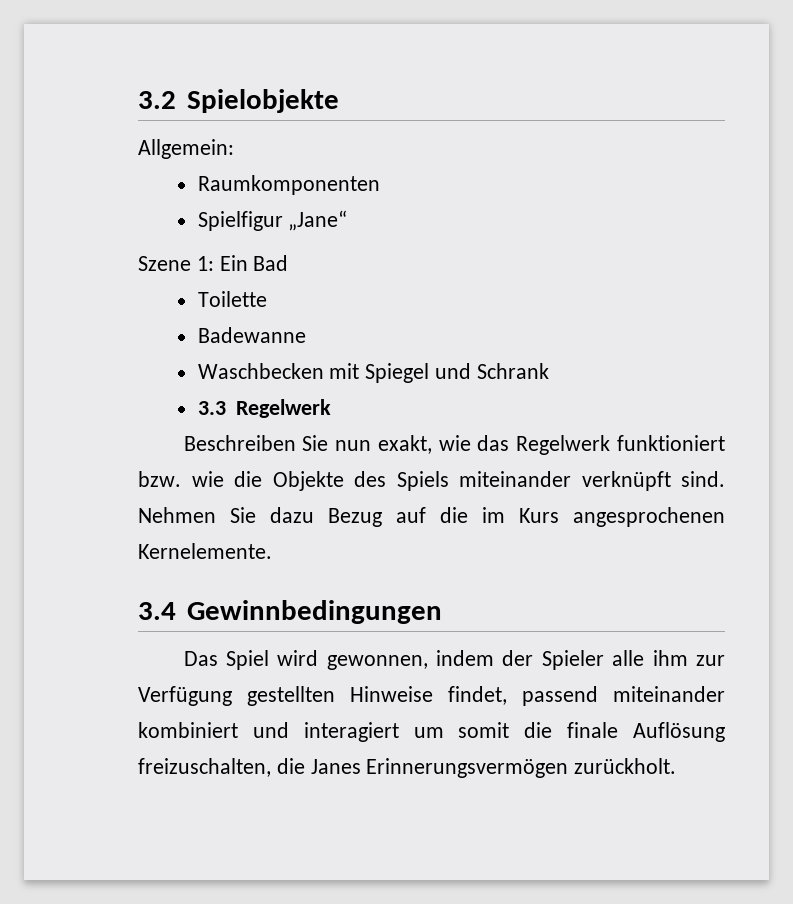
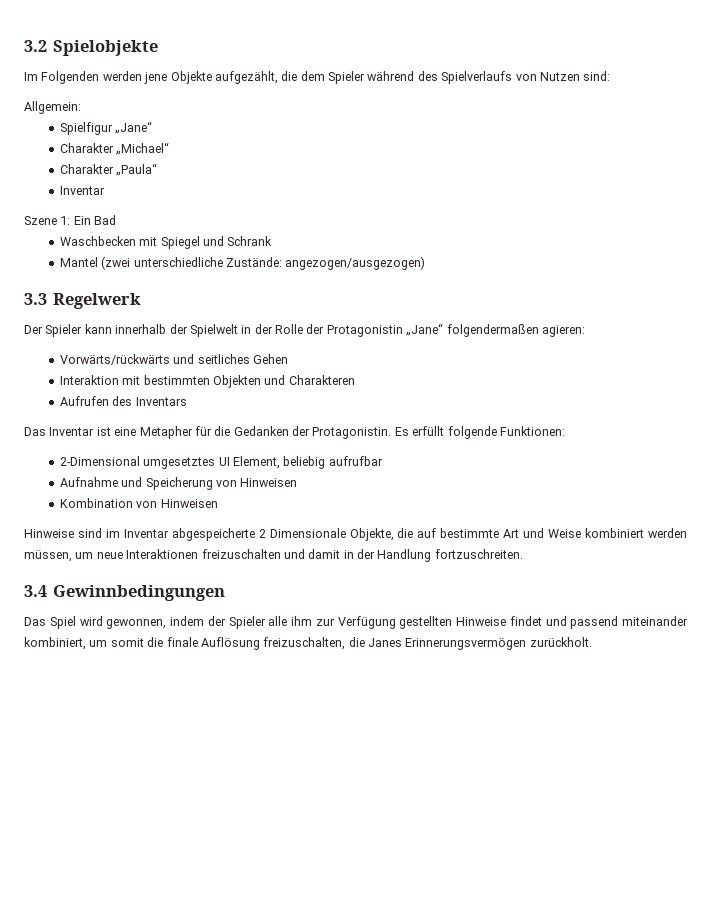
+ Im Folgenden werden jene Objekte aufgezählt, die dem Spieler während des Spielverlaufs von Nutzen sind:
- Raumkomponenten
+ Charakter „Michael“
+ Charakter „Paula“
+ Inventar
- Toilette
- Badewanne
+ Mantel (zwei unterschiedliche Zustände: angezogen/ausgezogen)
  3.3 Regelwerk
- Beschreiben Sie nun exakt, wie das Regelwerk funktioniert bzw. wie die Objekte des Spiels miteinander verknüpft sind. Nehmen Sie dazu Bezug auf die im Kurs angesprochenen Kernelemente.
+ Der Spieler kann innerhalb der Spielwelt in der Rolle der Protagonistin „Jane“ folgendermaßen agieren:
+ Vorwärts/rückwärts und seitliches Gehen
+ Interaktion mit bestimmten Objekten und Charakteren
+ Aufrufen des Inventars
+ Das Inventar ist eine Metapher für die Gedanken der Protagonistin. Es erfüllt folgende Funktionen:
+ 2-Dimensional umgesetztes UI Element, beliebig aufrufbar
+ Aufnahme und Speicherung von Hinweisen
+ Kombination von Hinweisen
+ Hinweise sind im Inventar abgespeicherte 2 Dimensionale Objekte, die auf bestimmte Art und Weise kombiniert werden müssen, um neue Interaktionen freizuschalten und damit in der Handlung fortzuschreiten.
- Das Spiel wird gewonnen, indem der Spieler alle ihm zur Verfügung gestellten Hinweise findet, passend miteinander kombiniert und interagiert um somit die finale Auflösung freizuschalten, die Janes Erinnerungsvermögen zurückholt.
+ Das Spiel wird gewonnen, indem der Spieler alle ihm zur Verfügung gestellten Hinweise findet und passend miteinander kombiniert, um somit die finale Auflösung freizuschalten, die Janes Erinnerungsvermögen zurückholt.

